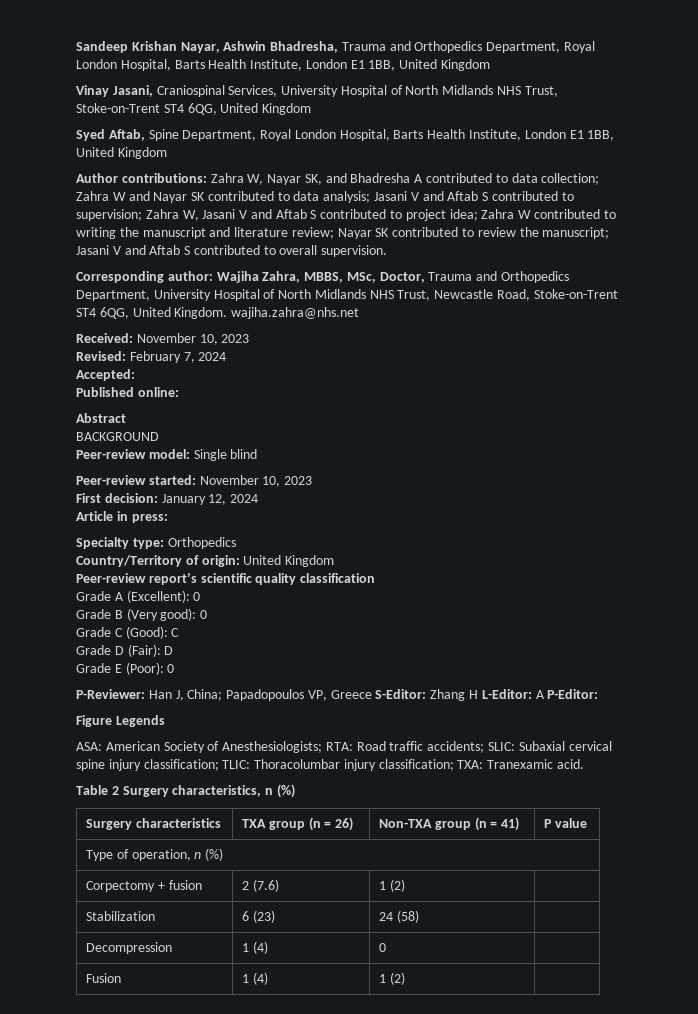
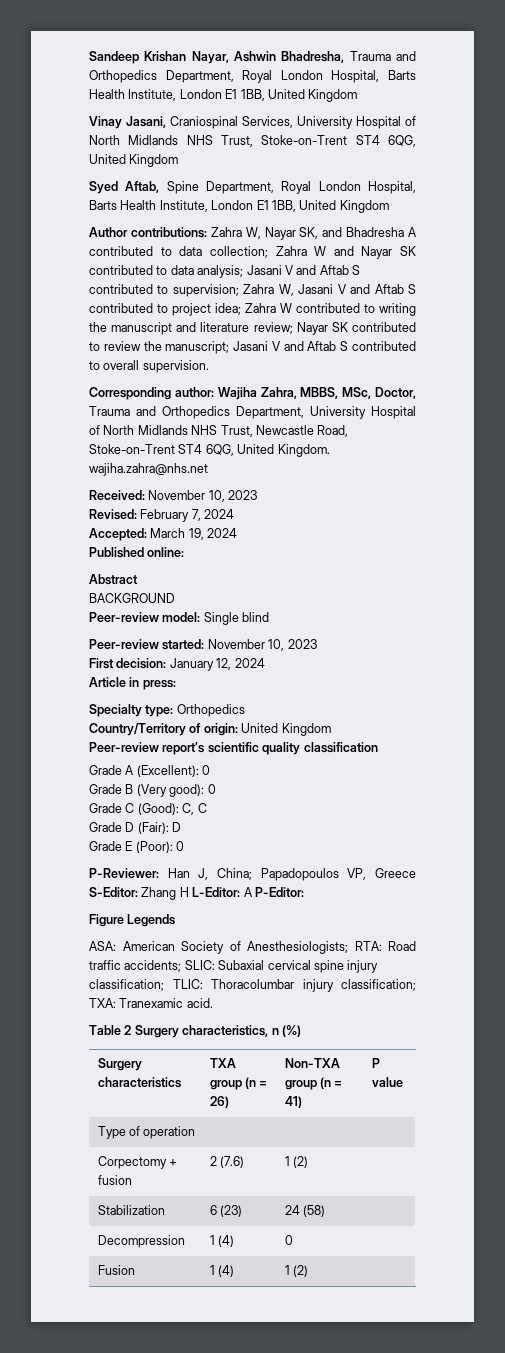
- Accepted:
+ Accepted: March 19, 2024
- Grade C (Good): C
+ Grade C (Good): C, C
- Type of operation, n (%)
+ Type of operation

